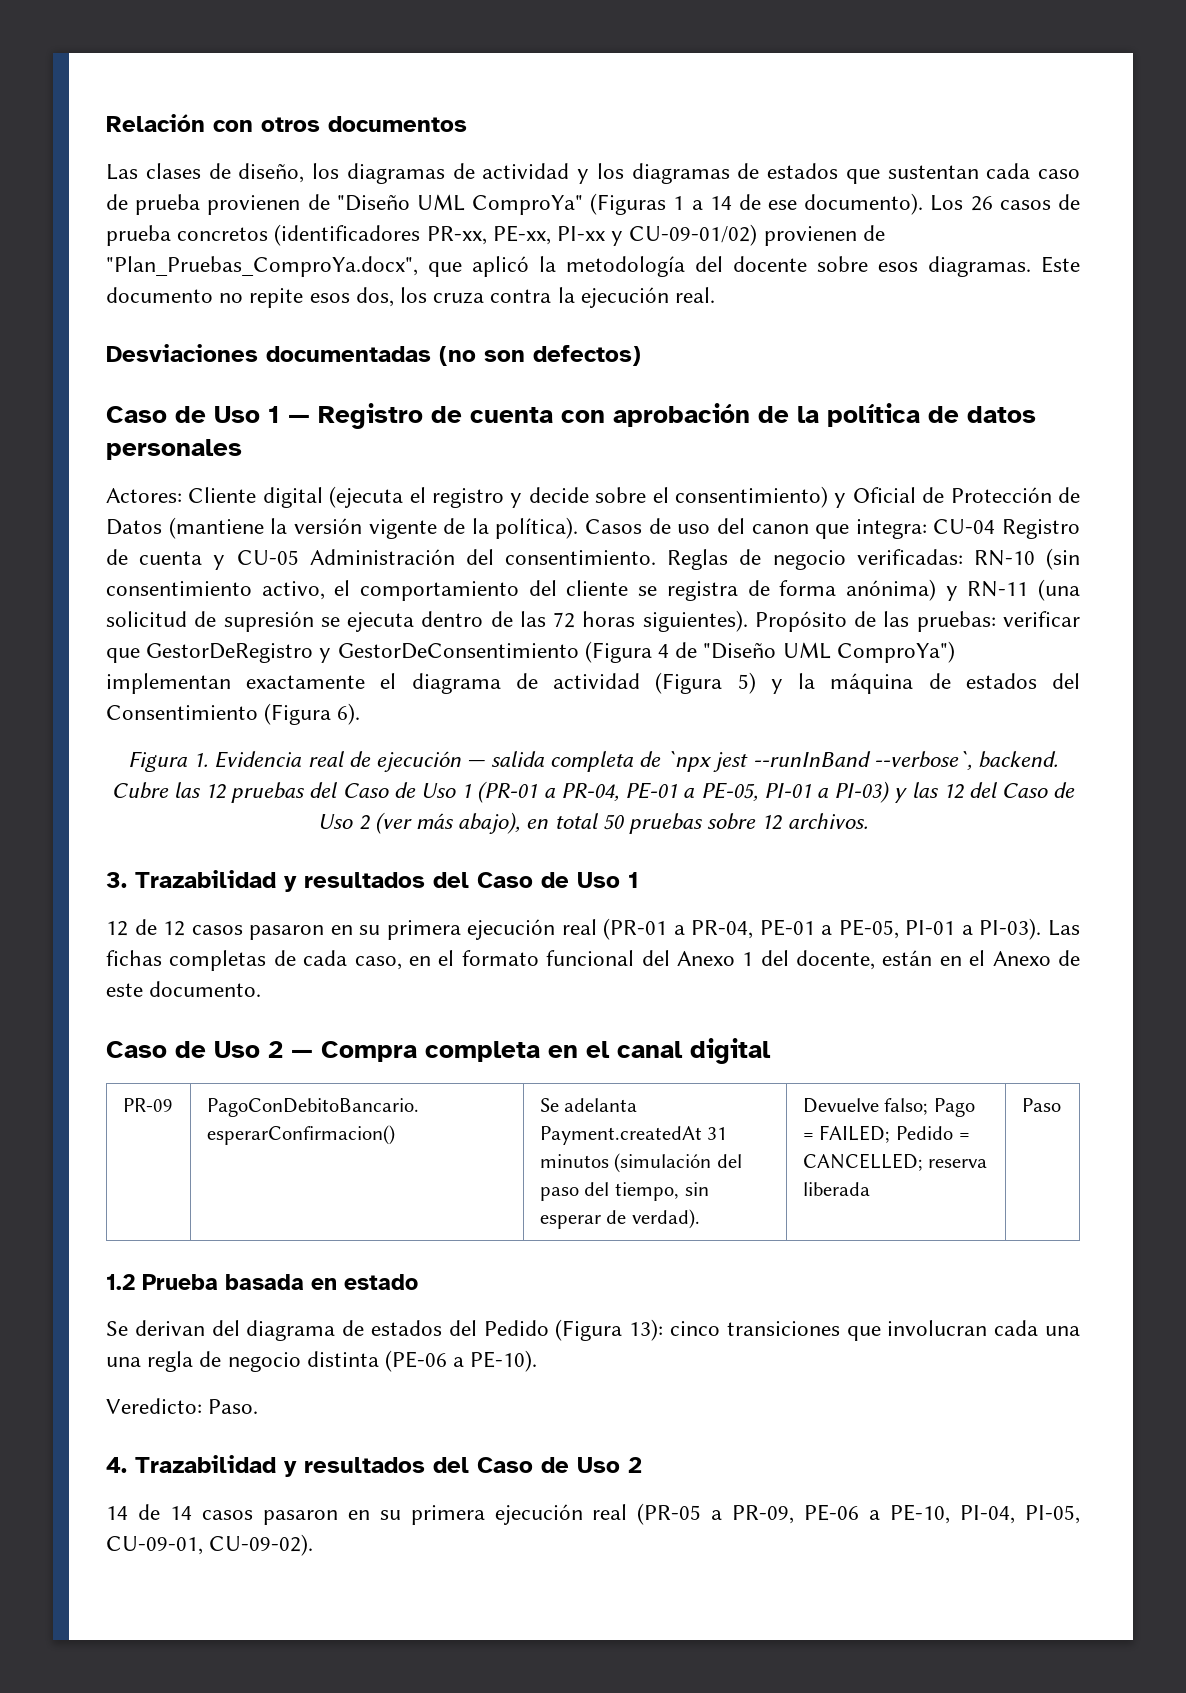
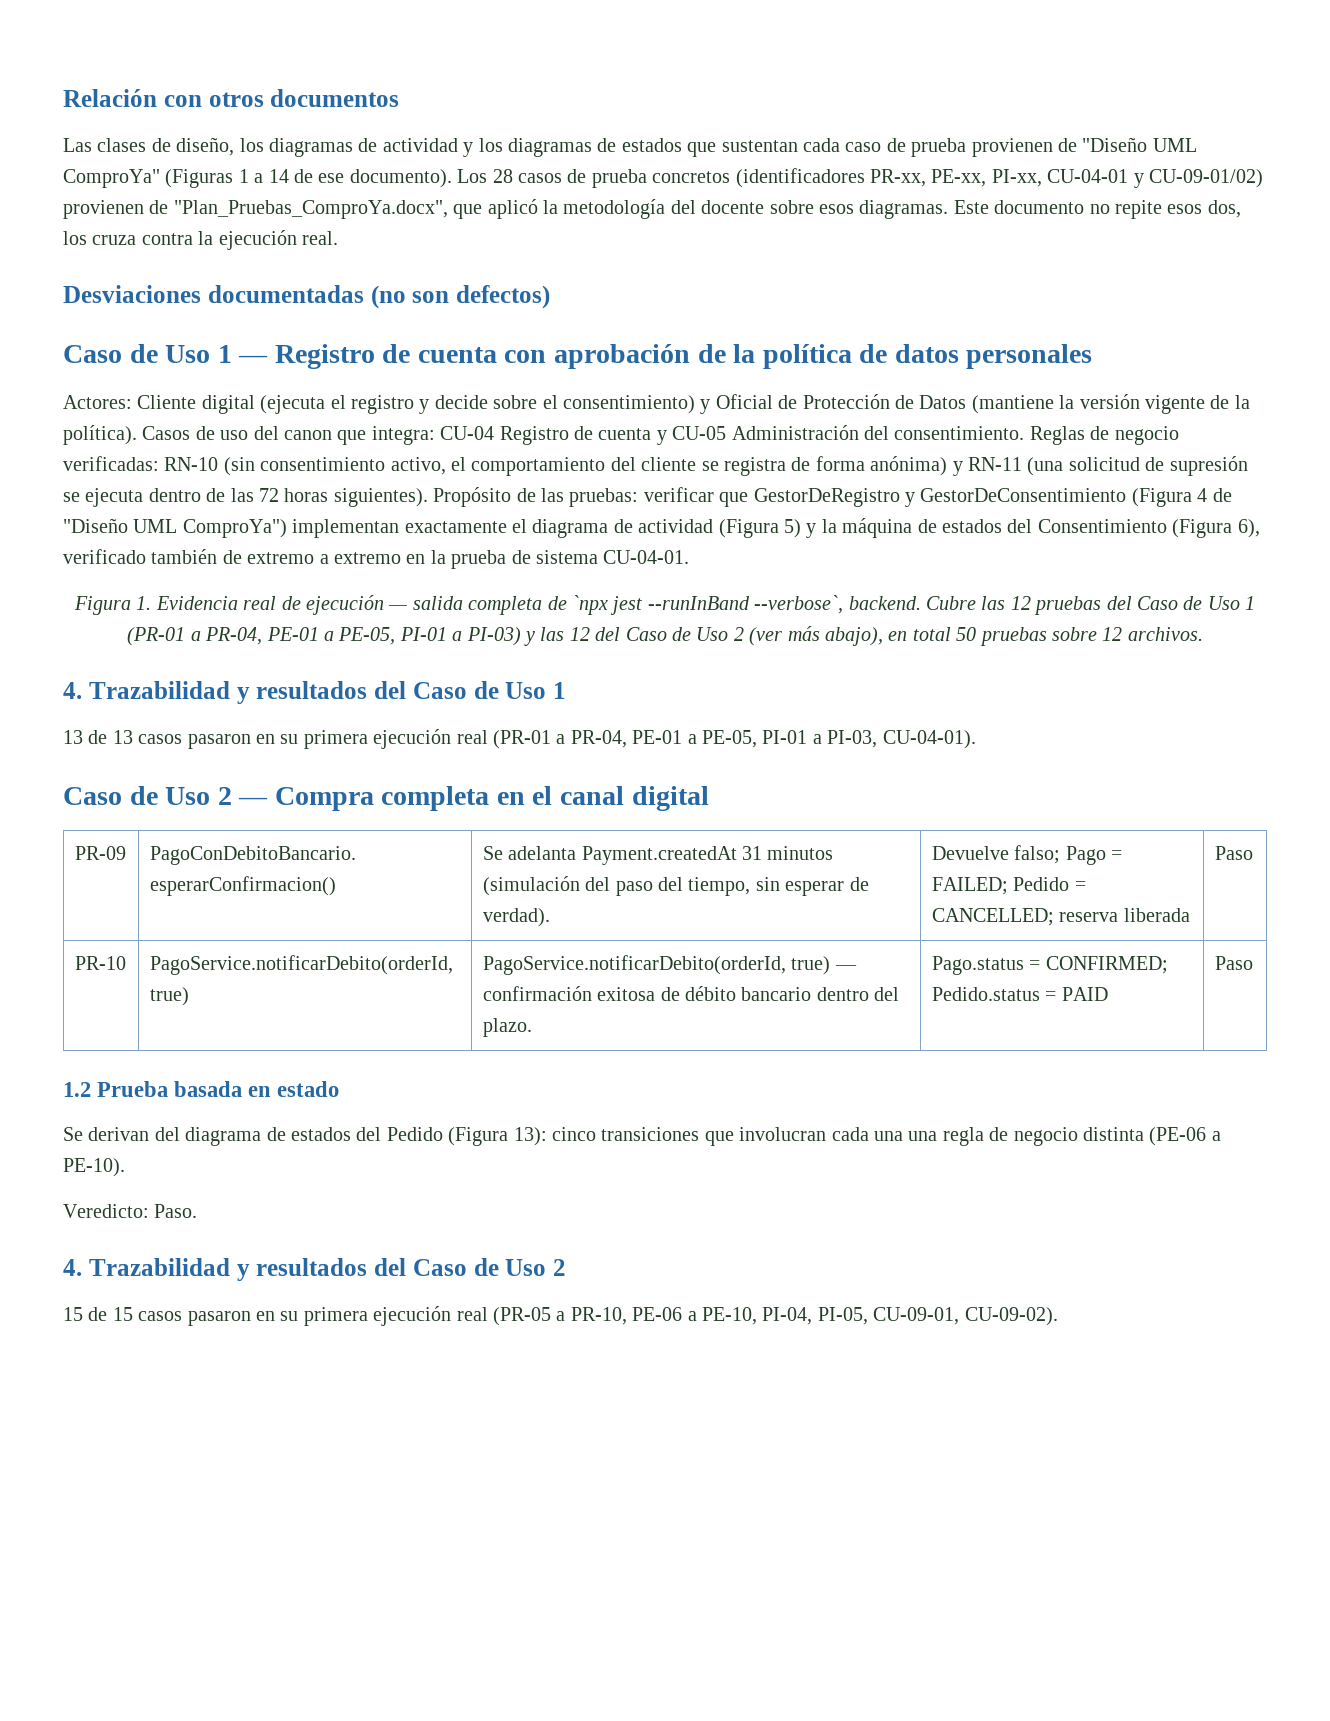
- Los 26 casos de prueba concretos (identificadores PR-xx, PE-xx, PI-xx y CU-09-01/02) provienen de "Plan_Pruebas_ComproYa.docx", que aplicó la metodología del docente sobre esos diagramas.
+ Los 28 casos de prueba concretos (identificadores PR-xx, PE-xx, PI-xx, CU-04-01 y CU-09-01/02) provienen de "Plan_Pruebas_ComproYa.docx", que aplicó la metodología del docente sobre esos diagramas.
- Propósito de las pruebas: verificar que GestorDeRegistro y GestorDeConsentimiento (Figura 4 de "Diseño UML ComproYa") implementan exactamente el diagrama de actividad (Figura 5) y la máquina de estados del Consentimiento (Figura 6).
+ Propósito de las pruebas: verificar que GestorDeRegistro y GestorDeConsentimiento (Figura 4 de "Diseño UML ComproYa") implementan exactamente el diagrama de actividad (Figura 5) y la máquina de estados del Consentimiento (Figura 6), verificado también de extremo a extremo en la prueba de sistema CU-04-01.
- 3. Trazabilidad y resultados del Caso de Uso 1
+ 4. Trazabilidad y resultados del Caso de Uso 1
- 12 de 12 casos pasaron en su primera ejecución real (PR-01 a PR-04, PE-01 a PE-05, PI-01 a PI-03). Las fichas completas de cada caso, en el formato funcional del Anexo 1 del docente, están en el Anexo de este documento.
+ 13 de 13 casos pasaron en su primera ejecución real (PR-01 a PR-04, PE-01 a PE-05, PI-01 a PI-03, CU-04-01).
+ PR-10 | PagoService.notificarDebito(orderId, true) | PagoService.notificarDebito(orderId, true) — confirmación exitosa de débito bancario dentro del plazo. | Pago.status = CONFIRMED; Pedido.status = PAID | Paso
- 14 de 14 casos pasaron en su primera ejecución real (PR-05 a PR-09, PE-06 a PE-10, PI-04, PI-05, CU-09-01, CU-09-02).
+ 15 de 15 casos pasaron en su primera ejecución real (PR-05 a PR-10, PE-06 a PE-10, PI-04, PI-05, CU-09-01, CU-09-02).

